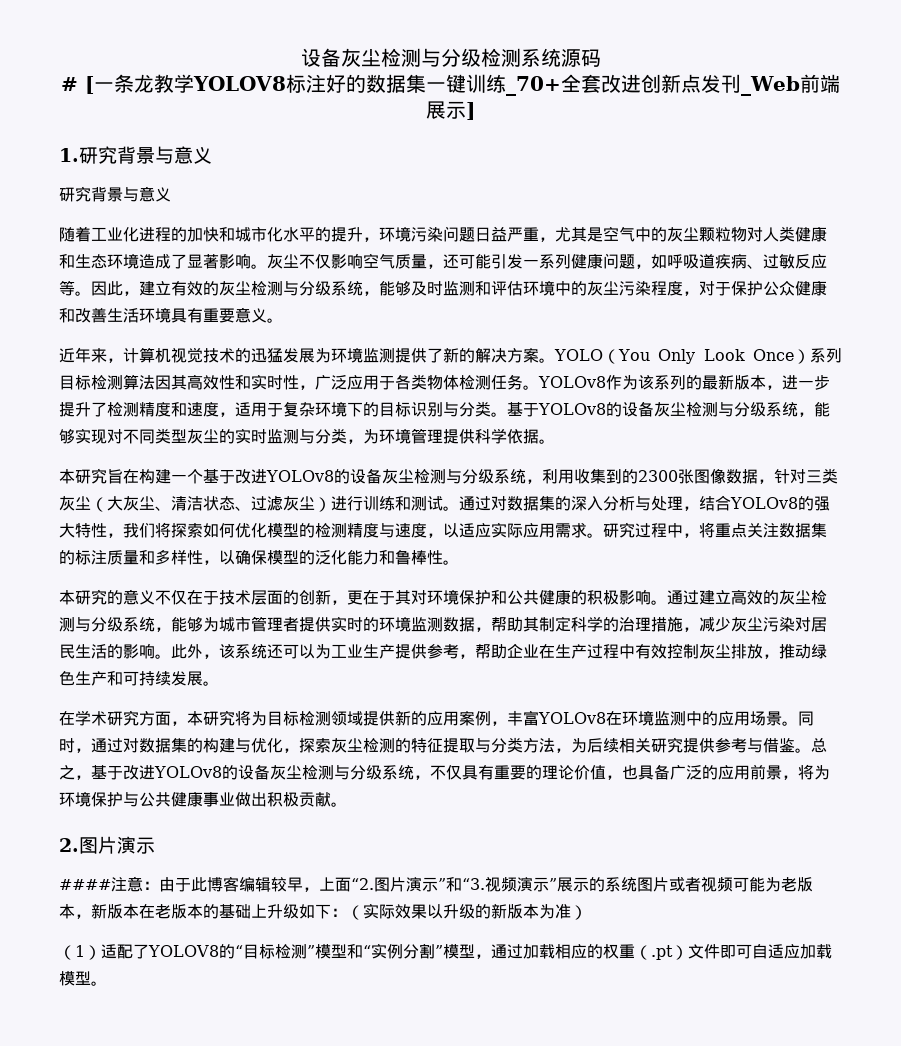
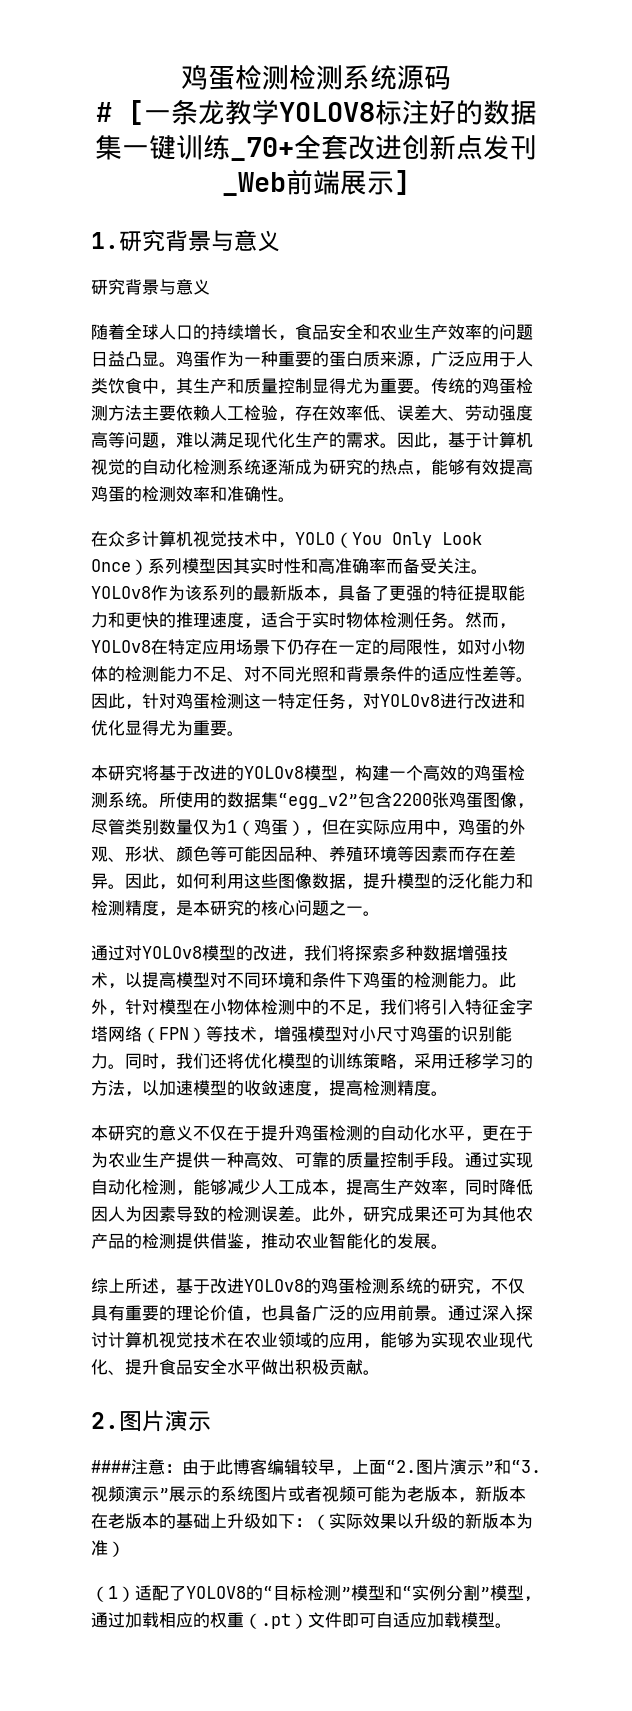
- 设备灰尘检测与分级检测系统源码
+ 鸡蛋检测检测系统源码
- 随着工业化进程的加快和城市化水平的提升，环境污染问题日益严重，尤其是空气中的灰尘颗粒物对人类健康和生态环境造成了显著影响。灰尘不仅影响空气质量，还可能引发一系列健康问题，如呼吸道疾病、过敏反应等。因此，建立有效的灰尘检测与分级系统，能够及时监测和评估环境中的灰尘污染程度，对于保护公众健康和改善生活环境具有重要意义。
- 近年来，计算机视觉技术的迅猛发展为环境监测提供了新的解决方案。YOLO（You Only Look Once）系列目标检测算法因其高效性和实时性，广泛应用于各类物体检测任务。
+ 随着全球人口的持续增长，食品安全和农业生产效率的问题日益凸显。鸡蛋作为一种重要的蛋白质来源，广泛应用于人类饮食中，其生产和质量控制显得尤为重要。传统的鸡蛋检测方法主要依赖人工检验，存在效率低、误差大、劳动强度高等问题，难以满足现代化生产的需求。因此，基于计算机视觉的自动化检测系统逐渐成为研究的热点，能够有效提高鸡蛋的检测效率和准确性。
+ 在众多计算机视觉技术中，YOLO（You Only Look Once）系列模型因其实时性和高准确率而备受关注。
- YOLOv8作为该系列的最新版本，进一步提升了检测精度和速度，适用于复杂环境下的目标识别与分类。基于YOLOv8的设备灰尘检测与分级系统，能够实现对不同类型灰尘的实时监测与分类，为环境管理提供科学依据。
- 本研究旨在构建一个基于改进YOLOv8的设备灰尘检测与分级系统，利用收集到的2300张图像数据，针对三类灰尘（大灰尘、清洁状态、过滤灰尘）进行训练和测试。通过对数据集的深入分析与处理，结合YOLOv8的强大特性，我们将探索如何优化模型的检测精度与速度，以适应实际应用需求。研究过程中，将重点关注数据集的标注质量和多样性，以确保模型的泛化能力和鲁棒性。
+ YOLOv8作为该系列的最新版本，具备了更强的特征提取能力和更快的推理速度，适合于实时物体检测任务。然而，YOLOv8在特定应用场景下仍存在一定的局限性，如对小物体的检测能力不足、对不同光照和背景条件的适应性差等。因此，针对鸡蛋检测这一特定任务，对YOLOv8进行改进和优化显得尤为重要。
+ 本研究将基于改进的YOLOv8模型，构建一个高效的鸡蛋检测系统。所使用的数据集“egg_v2”包含2200张鸡蛋图像，尽管类别数量仅为1（鸡蛋），但在实际应用中，鸡蛋的外观、形状、颜色等可能因品种、养殖环境等因素而存在差异。因此，如何利用这些图像数据，提升模型的泛化能力和检测精度，是本研究的核心问题之一。
+ 通过对YOLOv8模型的改进，我们将探索多种数据增强技术，以提高模型对不同环境和条件下鸡蛋的检测能力。此外，针对模型在小物体检测中的不足，我们将引入特征金字塔网络（FPN）等技术，增强模型对小尺寸鸡蛋的识别能力。同时，我们还将优化模型的训练策略，采用迁移学习的方法，以加速模型的收敛速度，提高检测精度。
- 本研究的意义不仅在于技术层面的创新，更在于其对环境保护和公共健康的积极影响。通过建立高效的灰尘检测与分级系统，能够为城市管理者提供实时的环境监测数据，帮助其制定科学的治理措施，减少灰尘污染对居民生活的影响。此外，该系统还可以为工业生产提供参考，帮助企业在生产过程中有效控制灰尘排放，推动绿色生产和可持续发展。
- 在学术研究方面，本研究将为目标检测领域提供新的应用案例，丰富YOLOv8在环境监测中的应用场景。同时，通过对数据集的构建与优化，探索灰尘检测的特征提取与分类方法，为后续相关研究提供参考与借鉴。总之，基于改进YOLOv8的设备灰尘检测与分级系统，不仅具有重要的理论价值，也具备广泛的应用前景，将为环境保护与公共健康事业做出积极贡献。
+ 本研究的意义不仅在于提升鸡蛋检测的自动化水平，更在于为农业生产提供一种高效、可靠的质量控制手段。通过实现自动化检测，能够减少人工成本，提高生产效率，同时降低因人为因素导致的检测误差。此外，研究成果还可为其他农产品的检测提供借鉴，推动农业智能化的发展。
+ 综上所述，基于改进YOLOv8的鸡蛋检测系统的研究，不仅具有重要的理论价值，也具备广泛的应用前景。通过深入探讨计算机视觉技术在农业领域的应用，能够为实现农业现代化、提升食品安全水平做出积极贡献。

